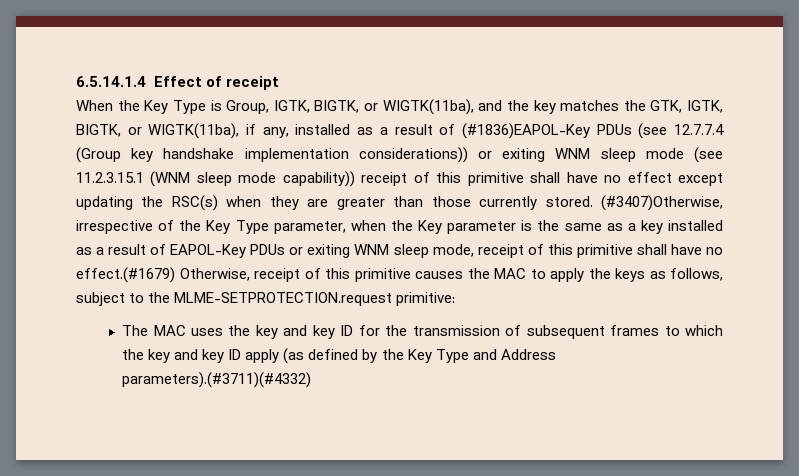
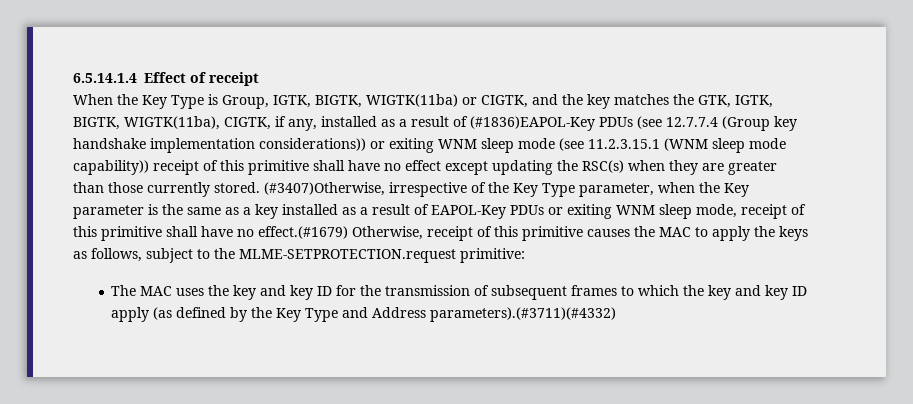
- When the Key Type is Group, IGTK, BIGTK, or WIGTK(11ba), and the key matches the GTK, IGTK, BIGTK, or WIGTK(11ba), if any, installed as a result of (#1836)EAPOL-Key PDUs (see 12.7.7.4 (Group key handshake implementation considerations)) or exiting WNM sleep mode (see 11.2.3.15.1 (WNM sleep mode capability)) receipt of this primitive shall have no effect except updating the RSC(s) when they are greater than those currently stored.
+ When the Key Type is Group, IGTK, BIGTK, WIGTK(11ba) or CIGTK, and the key matches the GTK, IGTK, BIGTK, WIGTK(11ba), CIGTK, if any, installed as a result of (#1836)EAPOL-Key PDUs (see 12.7.7.4 (Group key handshake implementation considerations)) or exiting WNM sleep mode (see 11.2.3.15.1 (WNM sleep mode capability)) receipt of this primitive shall have no effect except updating the RSC(s) when they are greater than those currently stored.

